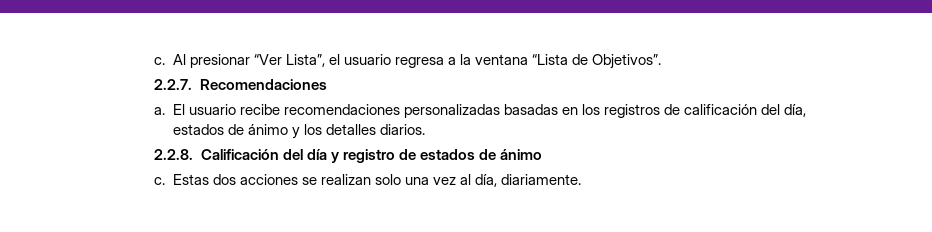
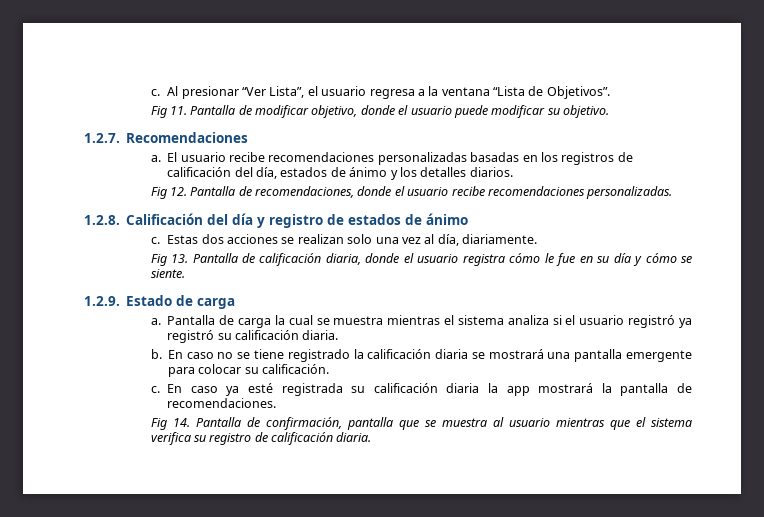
- 2.2.7. Recomendaciones
+ Fig 11. Pantalla de modificar objetivo, donde el usuario puede modificar su objetivo.
+ 1.2.7. Recomendaciones
- 2.2.8. Calificación del día y registro de estados de ánimo
+ Fig 12. Pantalla de recomendaciones, donde el usuario recibe recomendaciones personalizadas.
+ 1.2.8. Calificación del día y registro de estados de ánimo
+ Fig 13. Pantalla de calificación diaria, donde el usuario registra cómo le fue en su día y cómo se siente.
+ 1.2.9. Estado de carga
+ a. Pantalla de carga la cual se muestra mientras el sistema analiza si el usuario registró ya registró su calificación diaria.
+ b. En caso no se tiene registrado la calificación diaria se mostrará una pantalla emergente para colocar su calificación.
+ c. En caso ya esté registrada su calificación diaria la app mostrará la pantalla de recomendaciones.
+ Fig 14. Pantalla de confirmación, pantalla que se muestra al usuario mientras que el sistema verifica su registro de calificación diaria.

